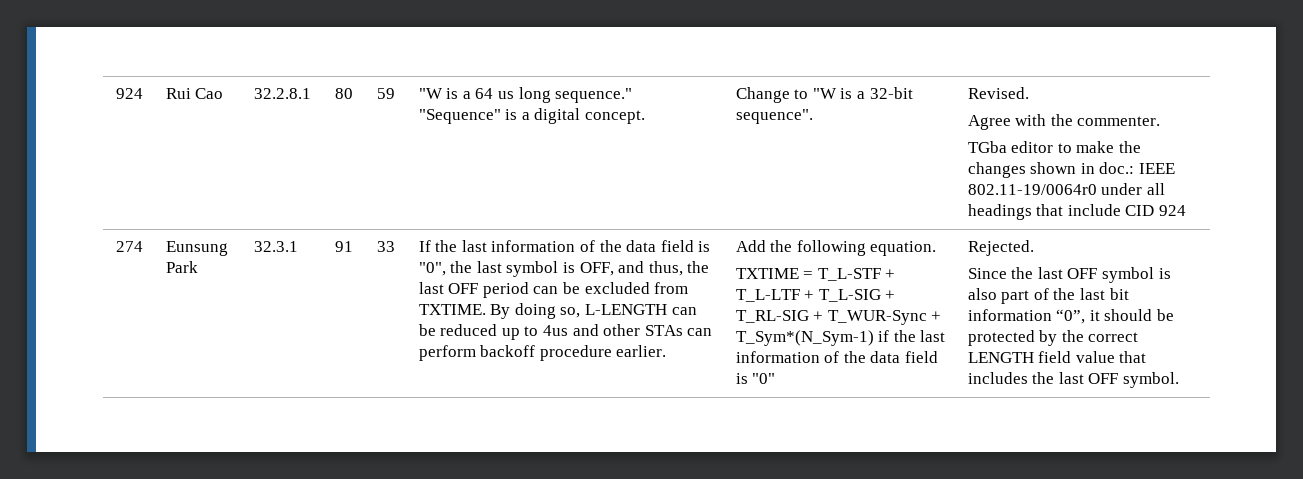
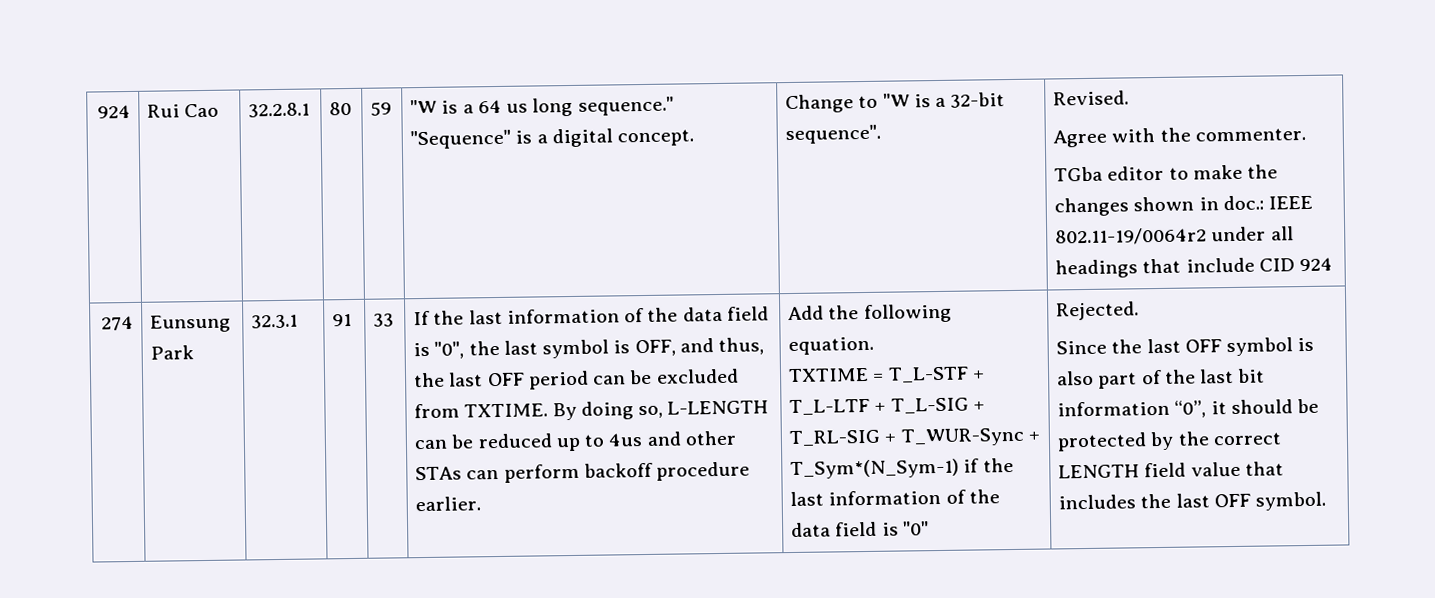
- TGba editor to make the changes shown in doc.: IEEE 802.11-19/0064r0 under all headings that include CID 924
+ TGba editor to make the changes shown in doc.: IEEE 802.11-19/0064r2 under all headings that include CID 924

